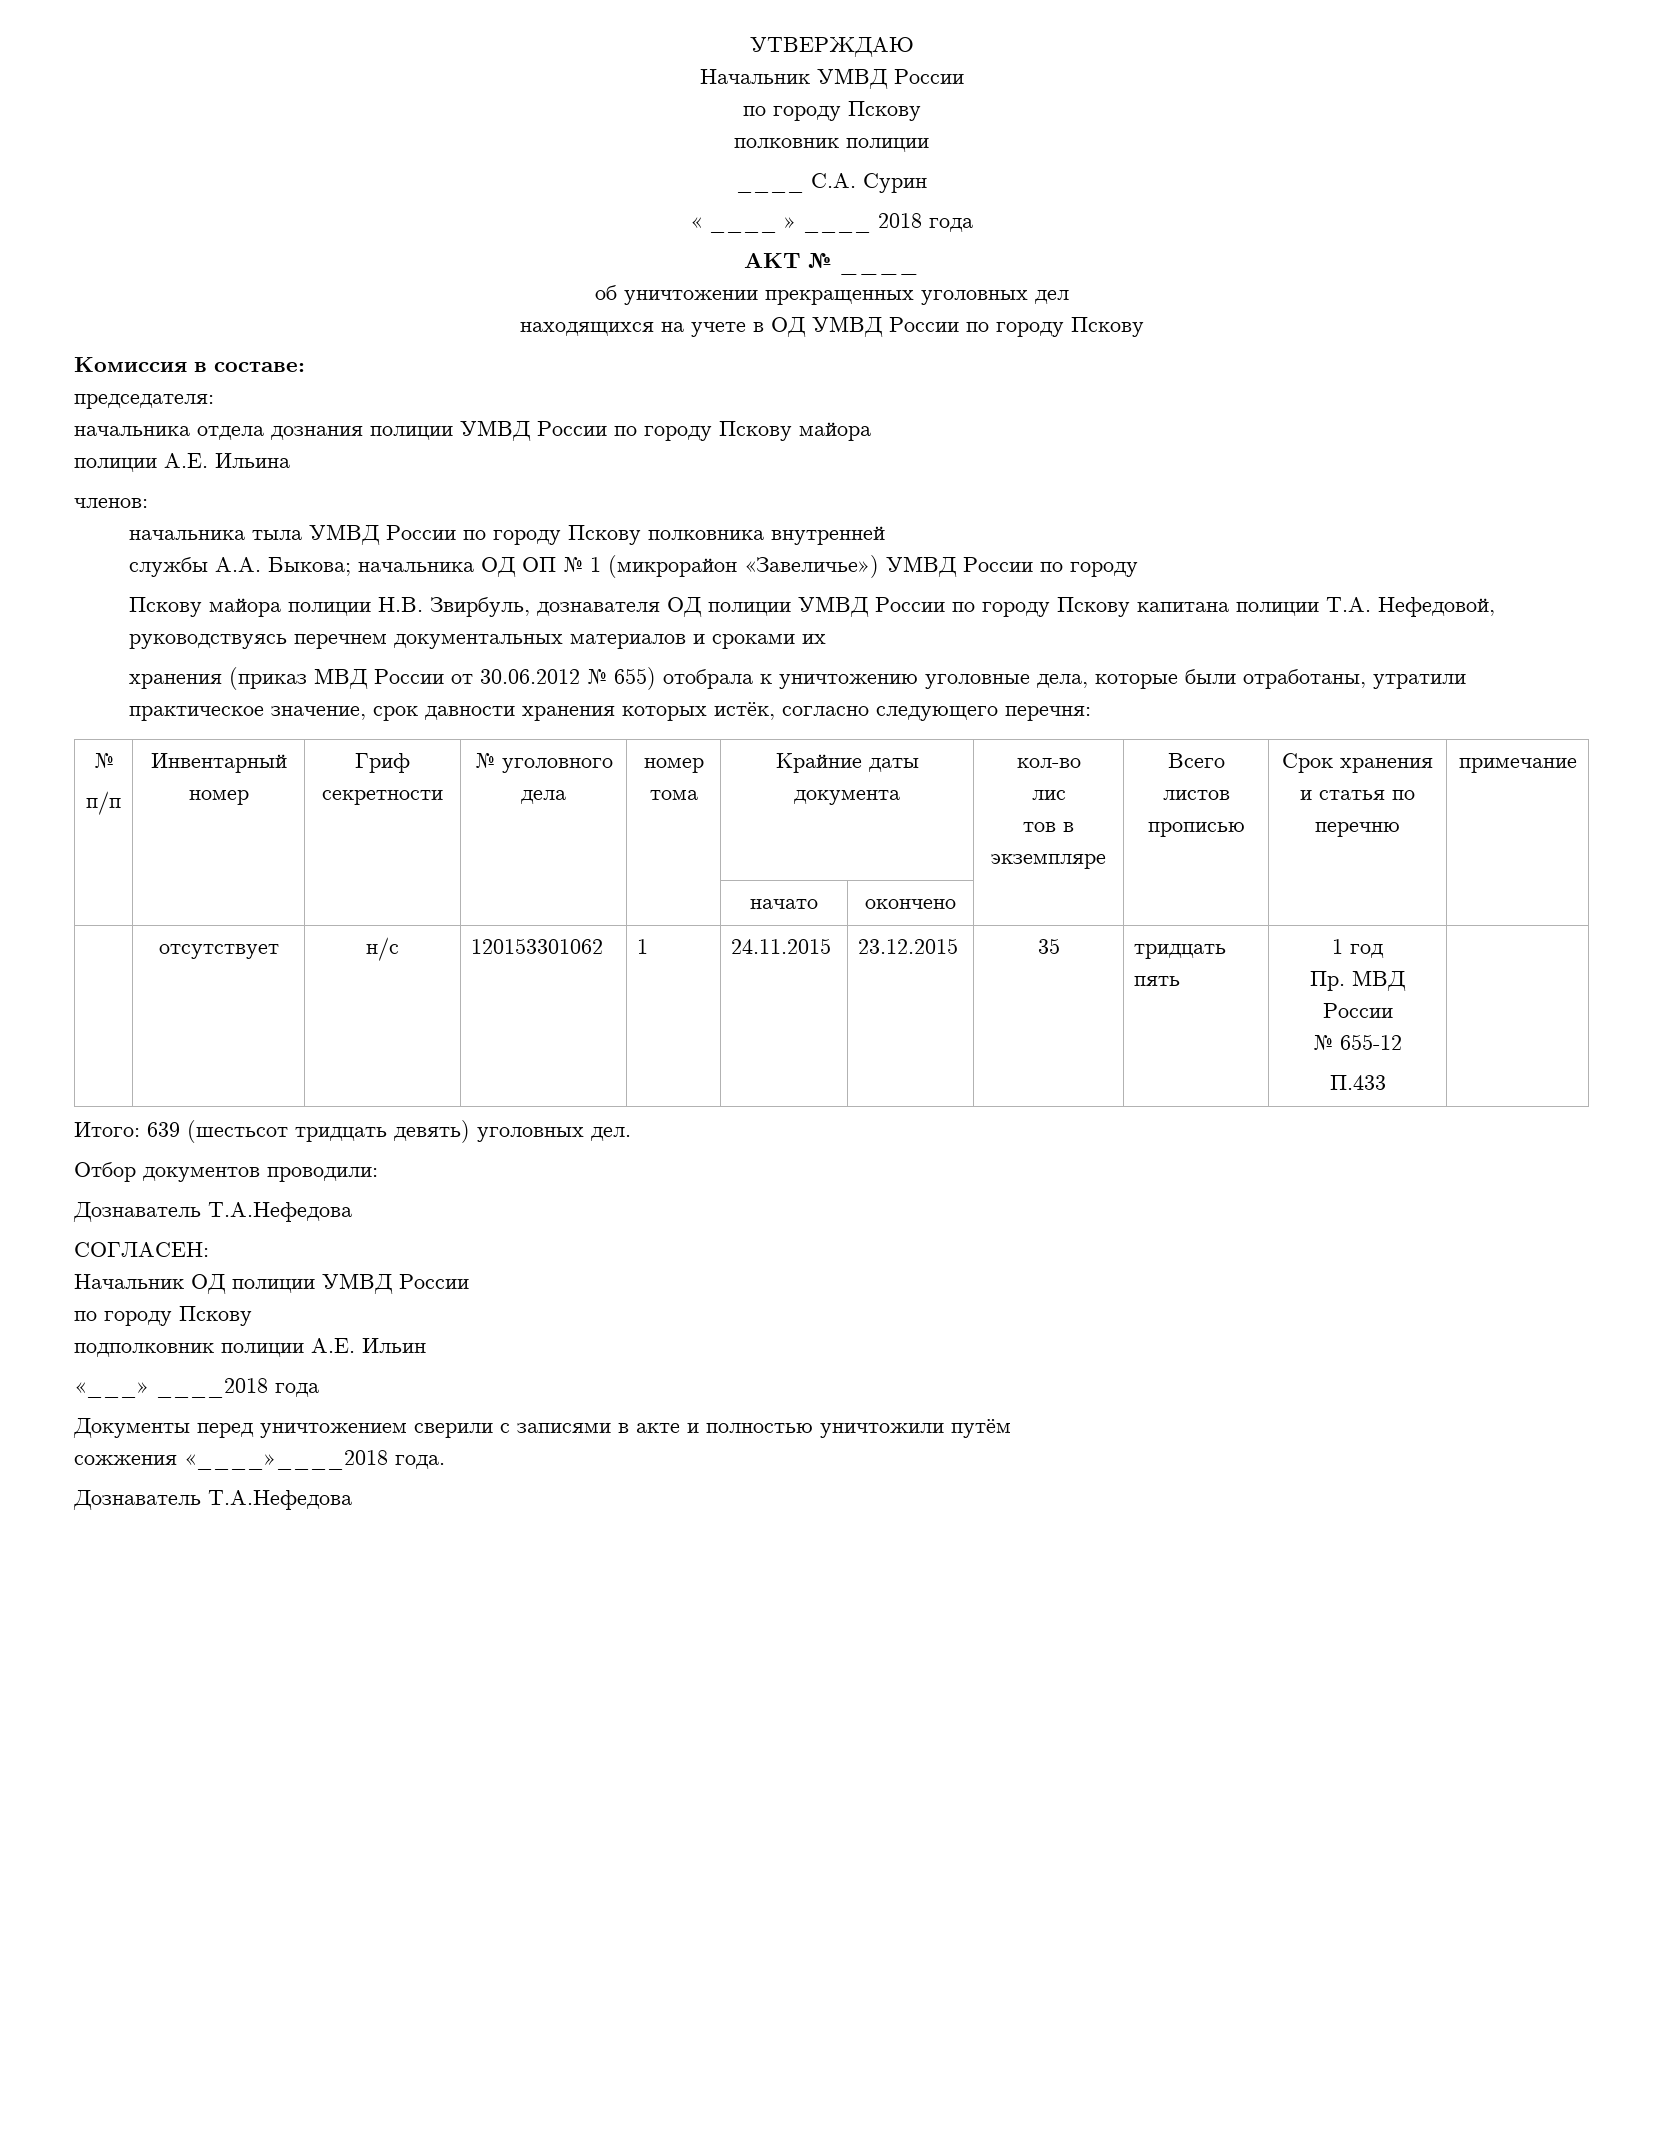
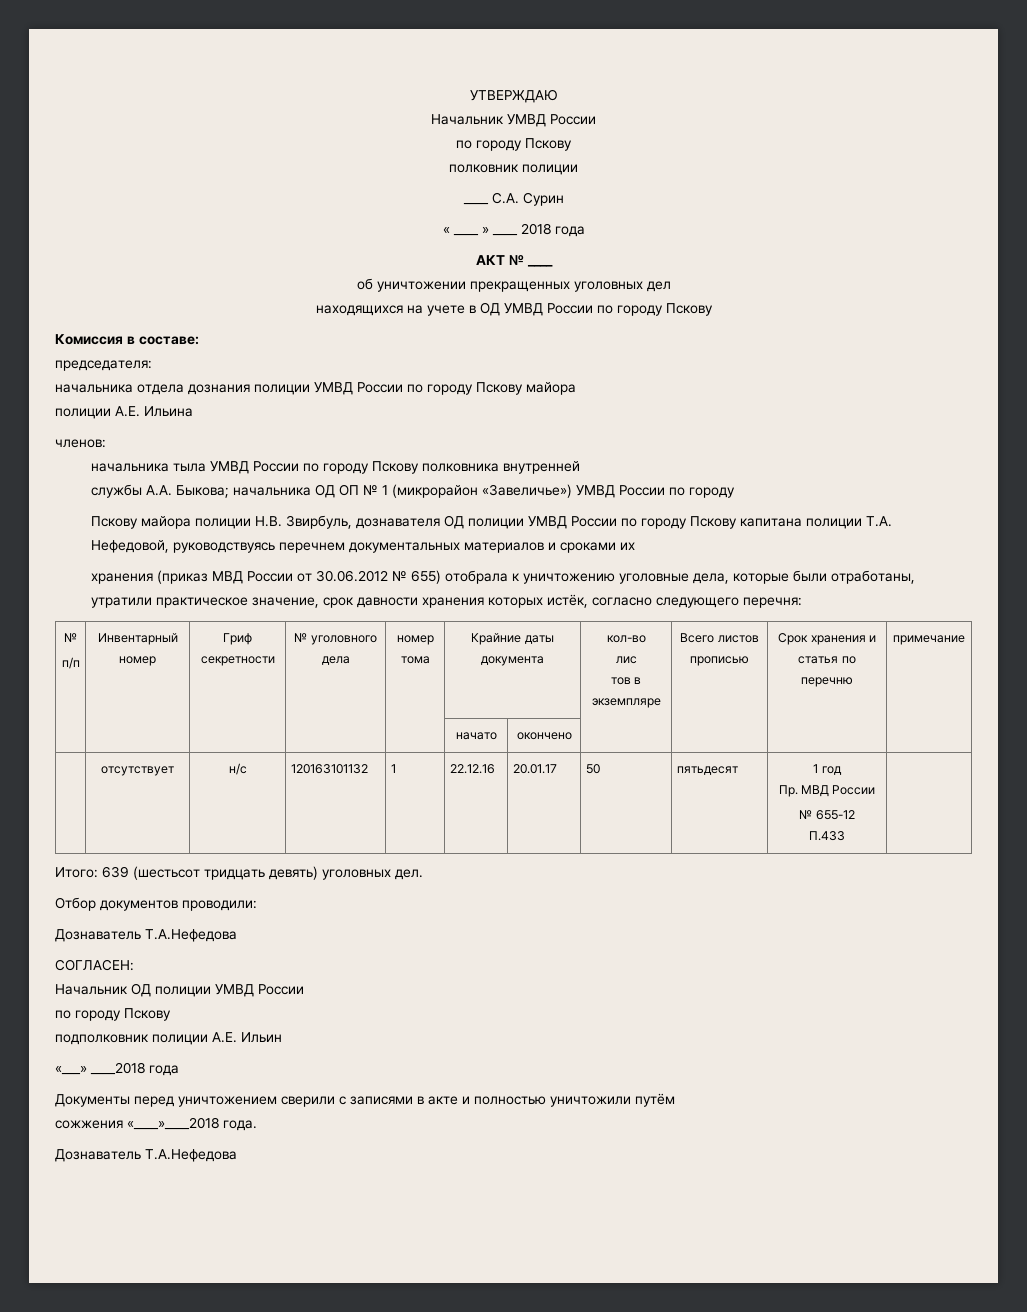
- | отсутствует | н/с | 120153301062 | 1 | 24.11.2015 | 23.12.2015 | 35 | тридцать пять | 1 год
+ | отсутствует | н/с | 120163101132 | 1 | 22.12.16 | 20.01.17 | 50 | пятьдесят | 1 год

